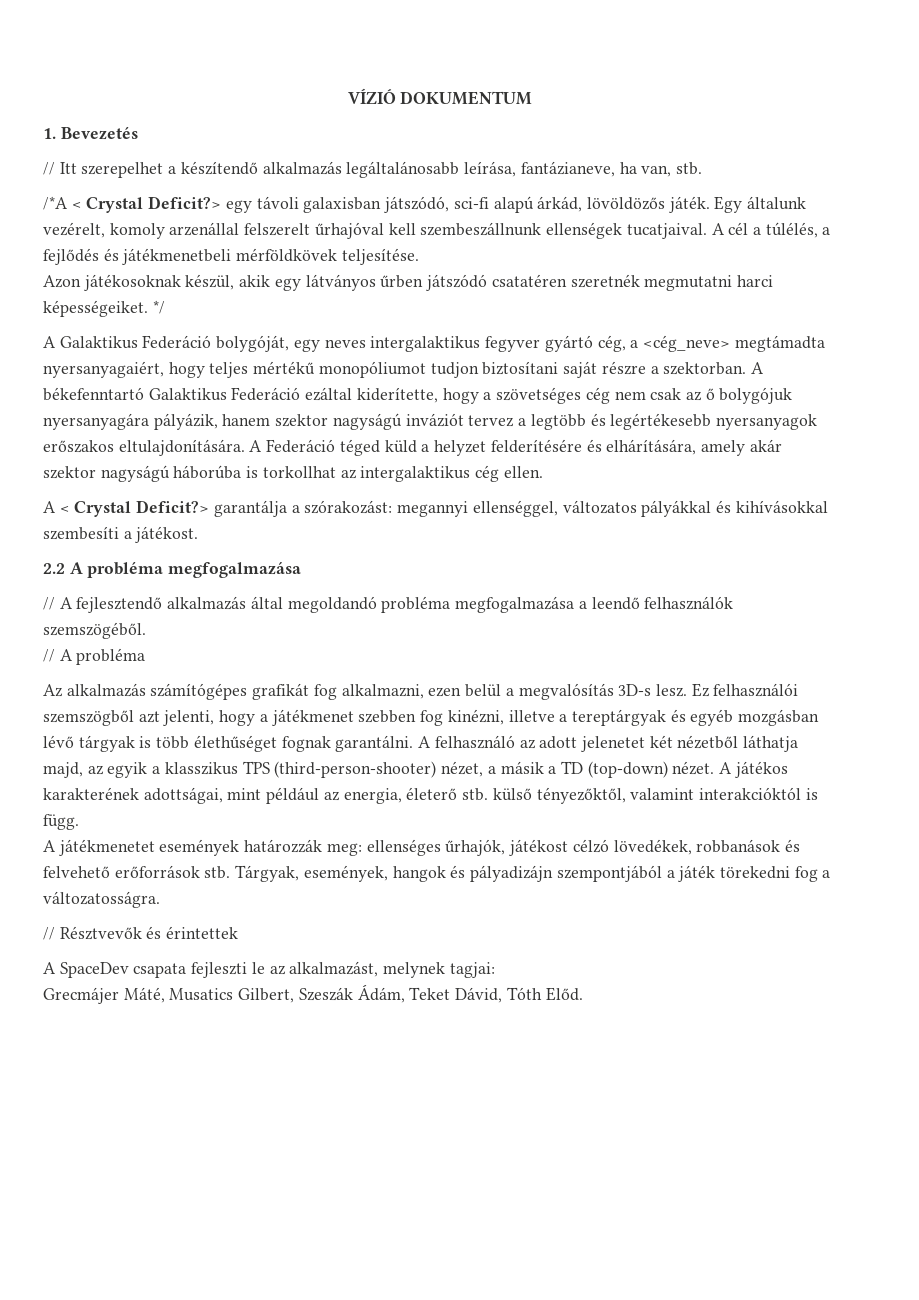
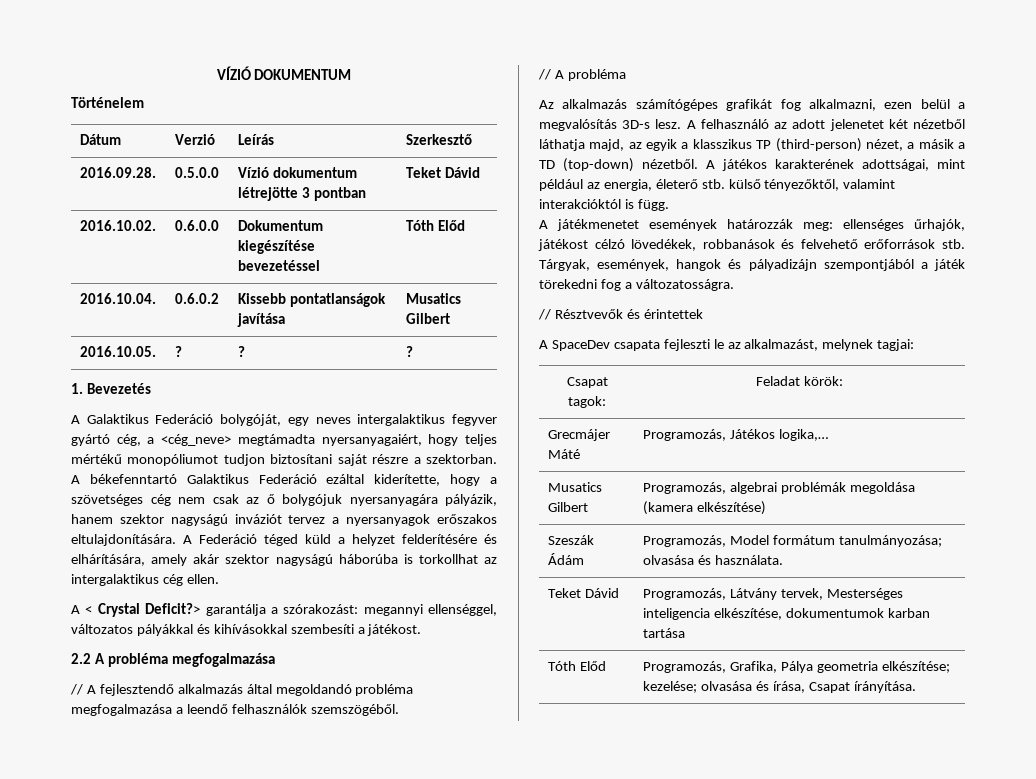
+ Történelem
+ Dátum | Verzió | Leírás | Szerkesztő
+ 2016.09.28. | 0.5.0.0 | Vízió dokumentum létrejötte 3 pontban | Teket Dávid
+ 2016.10.02. | 0.6.0.0 | Dokumentum kiegészítése bevezetéssel | Tóth Előd
+ 2016.10.04. | 0.6.0.2 | Kissebb pontatlanságok javítása | Musatics Gilbert
+ 2016.10.05. | ? | ? | ?
  1. Bevezetés
- // Itt szerepelhet a készítendő alkalmazás legáltalánosabb leírása, fantázianeve, ha van, stb.
- /*A < Crystal Deficit?> egy távoli galaxisban játszódó, sci-fi alapú árkád, lövöldözős játék. Egy általunk vezérelt, komoly arzenállal felszerelt űrhajóval kell szembeszállnunk ellenségek tucatjaival. A cél a túlélés, a fejlődés és játékmenetbeli mérföldkövek teljesítése.
- Azon játékosoknak készül, akik egy látványos űrben játszódó csatatéren szeretnék megmutatni harci képességeiket. */
- A békefenntartó Galaktikus Federáció ezáltal kiderítette, hogy a szövetséges cég nem csak az ő bolygójuk nyersanyagára pályázik, hanem szektor nagyságú inváziót tervez a legtöbb és legértékesebb nyersanyagok erőszakos eltulajdonítására.
+ A békefenntartó Galaktikus Federáció ezáltal kiderítette, hogy a szövetséges cég nem csak az ő bolygójuk nyersanyagára pályázik, hanem szektor nagyságú inváziót tervez a nyersanyagok erőszakos eltulajdonítására.
- Ez felhasználói szemszögből azt jelenti, hogy a játékmenet szebben fog kinézni, illetve a tereptárgyak és egyéb mozgásban lévő tárgyak is több élethűséget fognak garantálni.
- A felhasználó az adott jelenetet két nézetből láthatja majd, az egyik a klasszikus TPS (third-person-shooter) nézet, a másik a TD (top-down) nézet.
+ A felhasználó az adott jelenetet két nézetből láthatja majd, az egyik a klasszikus TP (third-person) nézet, a másik a TD (top-down) nézetből.
- Grecmájer Máté, Musatics Gilbert, Szeszák Ádám, Teket Dávid, Tóth Előd.
+ Csapat tagok: | Feladat körök:
+ Grecmájer Máté | Programozás, Játékos logika,…
+ Musatics Gilbert | Programozás, algebrai problémák megoldása (kamera elkészítése)
+ Szeszák Ádám | Programozás, Model formátum tanulmányozása; olvasása és használata.
+ Teket Dávid | Programozás, Látvány tervek, Mesterséges inteligencia elkészítése, dokumentumok karban tartása
+ Tóth Előd | Programozás, Grafika, Pálya geometria elkészítése; kezelése; olvasása és írása, Csapat írányítása.

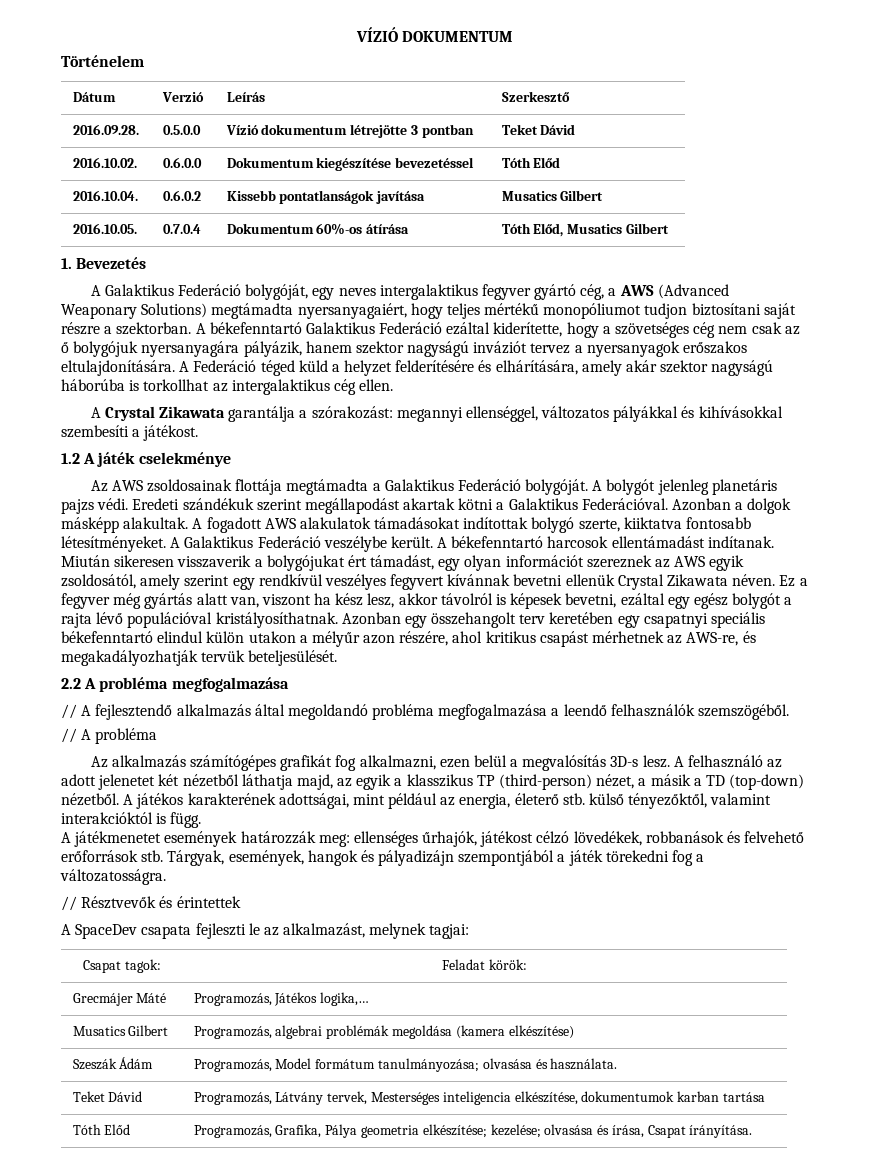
- 2016.10.05. | ? | ? | ?
+ 2016.10.05. | 0.7.0.4 | Dokumentum 60%-os átírása | Tóth Előd, Musatics Gilbert
- A Galaktikus Federáció bolygóját, egy neves intergalaktikus fegyver gyártó cég, a <cég_neve> megtámadta nyersanyagaiért, hogy teljes mértékű monopóliumot tudjon biztosítani saját részre a szektorban.
+ A Galaktikus Federáció bolygóját, egy neves intergalaktikus fegyver gyártó cég, a AWS (Advanced Weaponary Solutions) megtámadta nyersanyagaiért, hogy teljes mértékű monopóliumot tudjon biztosítani saját részre a szektorban.
- A < Crystal Deficit?> garantálja a szórakozást: megannyi ellenséggel, változatos pályákkal és kihívásokkal szembesíti a játékost.
+ A Crystal Zikawata garantálja a szórakozást: megannyi ellenséggel, változatos pályákkal és kihívásokkal szembesíti a játékost.
+ 1.2 A játék cselekménye
+ Az AWS zsoldosainak flottája megtámadta a Galaktikus Federáció bolygóját. A bolygót jelenleg planetáris pajzs védi. Eredeti szándékuk szerint megállapodást akartak kötni a Galaktikus Federációval. Azonban a dolgok másképp alakultak. A fogadott AWS alakulatok támadásokat indítottak bolygó szerte, kiiktatva fontosabb létesítményeket. A Galaktikus Federáció veszélybe került. A békefenntartó harcosok ellentámadást indítanak. Miután sikeresen visszaverik a bolygójukat ért támadást, egy olyan információt szereznek az AWS egyik zsoldosától, amely szerint egy rendkívül veszélyes fegyvert kívánnak bevetni ellenük Crystal Zikawata néven. Ez a fegyver még gyártás alatt van, viszont ha kész lesz, akkor távolról is képesek bevetni, ezáltal egy egész bolygót a rajta lévő populációval kristályosíthatnak. Azonban egy összehangolt terv keretében egy csapatnyi speciális békefenntartó elindul külön utakon a mélyűr azon részére, ahol kritikus csapást mérhetnek az AWS-re, és megakadályozhatják tervük beteljesülését.

